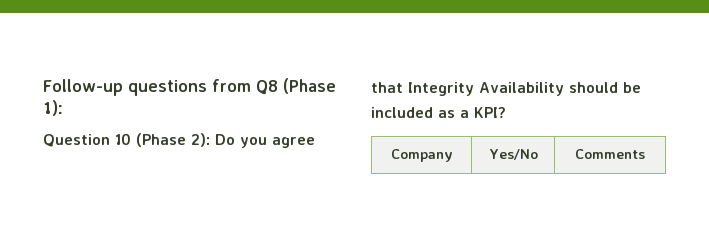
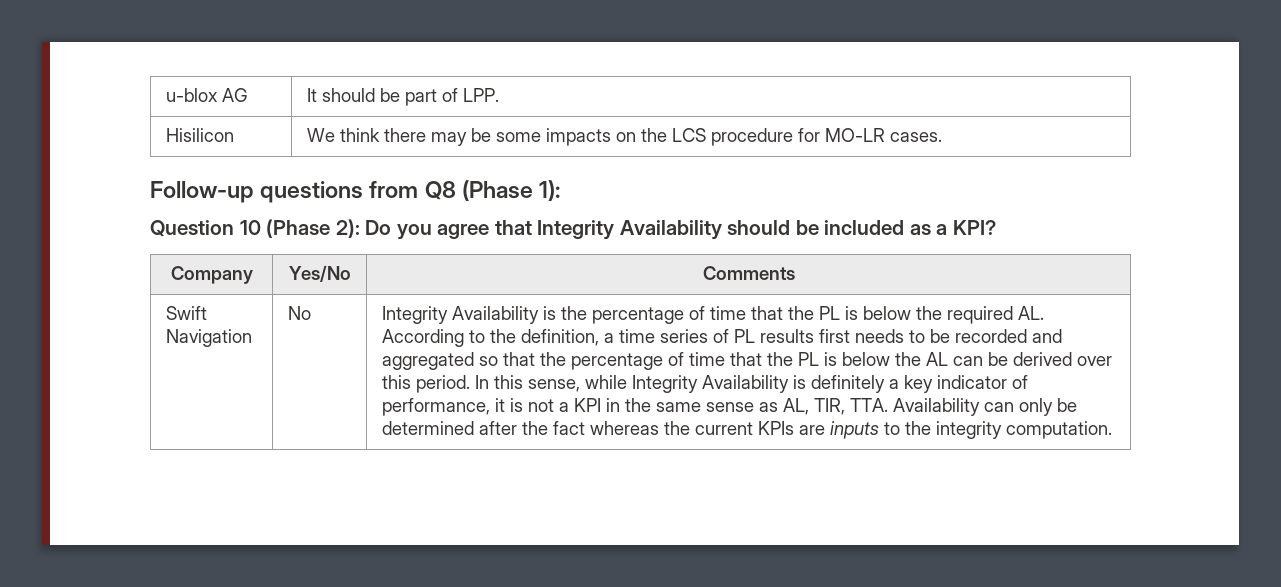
+ u-blox AG | It should be part of LPP.
+ Hisilicon | We think there may be some impacts on the LCS procedure for MO-LR cases.
+ Swift Navigation | No | Integrity Availability is the percentage of time that the PL is below the required AL. According to the definition, a time series of PL results first needs to be recorded and aggregated so that the percentage of time that the PL is below the AL can be derived over this period. In this sense, while Integrity Availability is definitely a key indicator of performance, it is not a KPI in the same sense as AL, TIR, TTA. Availability can only be determined after the fact whereas the current KPIs are inputs to the integrity computation.

